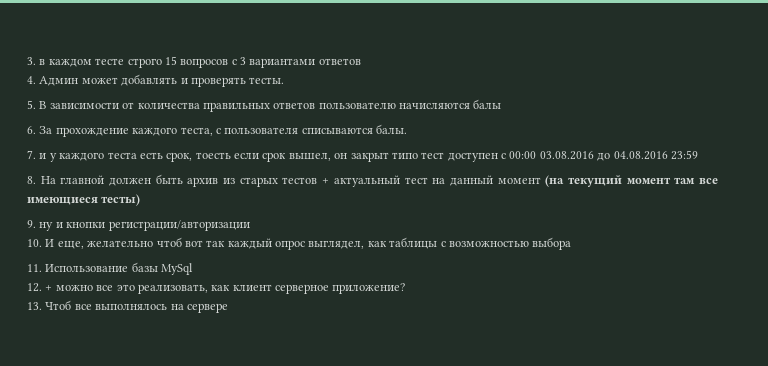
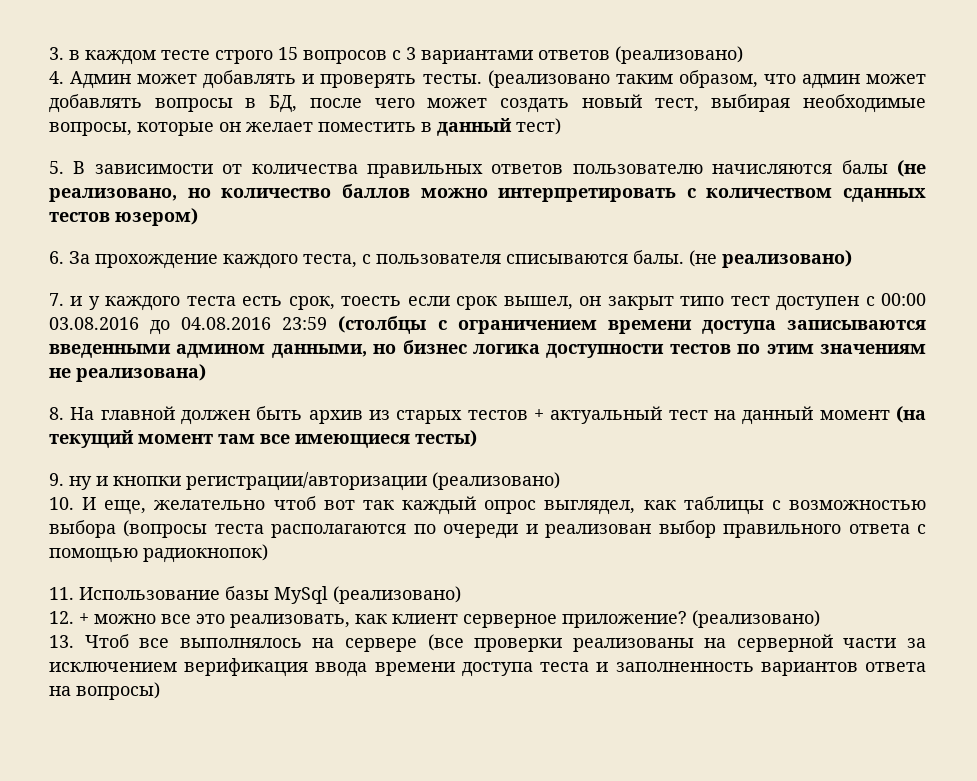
- 3. в каждом тесте строго 15 вопросов с 3 вариантами ответов
+ 3. в каждом тесте строго 15 вопросов с 3 вариантами ответов (реализовано)
+ (реализовано таким образом, что админ может добавлять вопросы в БД, после чего может создать новый тест, выбирая необходимые вопросы, которые он желает поместить в данный тест)
- 5. В зависимости от количества правильных ответов пользователю начисляются балы
+ 5. В зависимости от количества правильных ответов пользователю начисляются балы (не реализовано, но количество баллов можно интерпретировать с количеством сданных тестов юзером)
+ (не реализовано)
- 7. и у каждого теста есть срок, тоесть если срок вышел, он закрыт типо тест доступен с 00:00 03.08.2016 до 04.08.2016 23:59
+ 7. и у каждого теста есть срок, тоесть если срок вышел, он закрыт типо тест доступен с 00:00 03.08.2016 до 04.08.2016 23:59 (столбцы с ограничением времени доступа записываются введенными админом данными, но бизнес логика доступности тестов по этим значениям не реализована)
- 9. ну и кнопки регистрации/авторизации
+ 9. ну и кнопки регистрации/авторизации (реализовано)
- 10. И еще, желательно чтоб вот так каждый опрос выглядел, как таблицы с возможностью выбора
+ 10. И еще, желательно чтоб вот так каждый опрос выглядел, как таблицы с возможностью выбора (вопросы теста располагаются по очереди и реализован выбор правильного ответа с помощью радиокнопок)
- 11. Использование базы MySql
+ 11. Использование базы MySql (реализовано)
- 12. + можно все это реализовать, как клиент серверное приложение?
+ 12. + можно все это реализовать, как клиент серверное приложение? (реализовано)
- 13. Чтоб все выполнялось на сервере
+ 13. Чтоб все выполнялось на сервере (все проверки реализованы на серверной части за исключением верификация ввода времени доступа теста и заполненность вариантов ответа на вопросы)

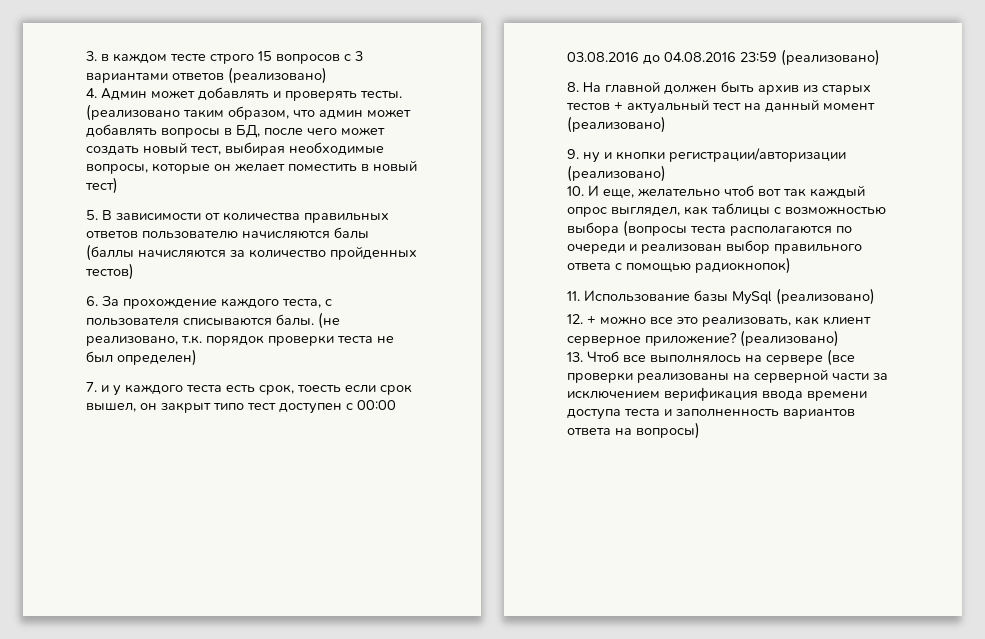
- (реализовано таким образом, что админ может добавлять вопросы в БД, после чего может создать новый тест, выбирая необходимые вопросы, которые он желает поместить в данный тест)
+ (реализовано таким образом, что админ может добавлять вопросы в БД, после чего может создать новый тест, выбирая необходимые вопросы, которые он желает поместить в новый тест)
- 5. В зависимости от количества правильных ответов пользователю начисляются балы (не реализовано, но количество баллов можно интерпретировать с количеством сданных тестов юзером)
+ 5. В зависимости от количества правильных ответов пользователю начисляются балы (баллы начисляются за количество пройденных тестов)
- (не реализовано)
+ (не реализовано, т.к. порядок проверки теста не был определен)
- 7. и у каждого теста есть срок, тоесть если срок вышел, он закрыт типо тест доступен с 00:00 03.08.2016 до 04.08.2016 23:59 (столбцы с ограничением времени доступа записываются введенными админом данными, но бизнес логика доступности тестов по этим значениям не реализована)
+ 7. и у каждого теста есть срок, тоесть если срок вышел, он закрыт типо тест доступен с 00:00 03.08.2016 до 04.08.2016 23:59 (реализовано)
- 8. На главной должен быть архив из старых тестов + актуальный тест на данный момент (на текущий момент там все имеющиеся тесты)
+ 8. На главной должен быть архив из старых тестов + актуальный тест на данный момент (реализовано)

